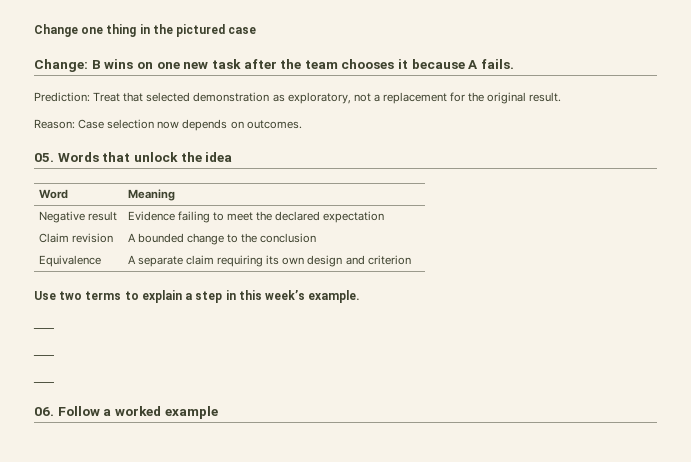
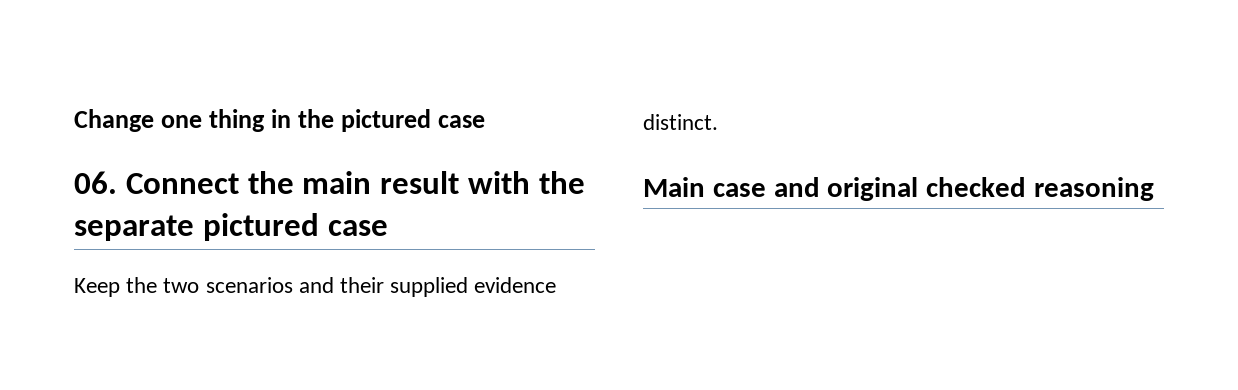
- Change: B wins on one new task after the team chooses it because A fails.
- Prediction: Treat that selected demonstration as exploratory, not a replacement for the original result.
- Reason: Case selection now depends on outcomes.
- 05. Words that unlock the idea
- Word | Meaning
- Negative result | Evidence failing to meet the declared expectation
- Claim revision | A bounded change to the conclusion
- Equivalence | A separate claim requiring its own design and criterion
- Use two terms to explain a step in this week’s example.
- ____
- ____
- ____
- 06. Follow a worked example
+ 06. Connect the main result with the separate pictured case
+ Keep the two scenarios and their supplied evidence distinct.
+ Main case and original checked reasoning

